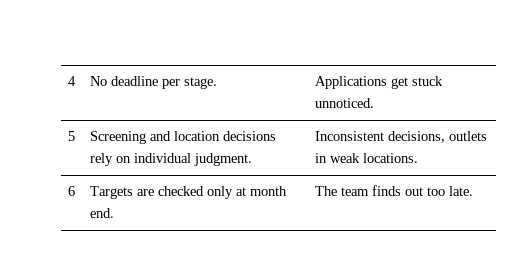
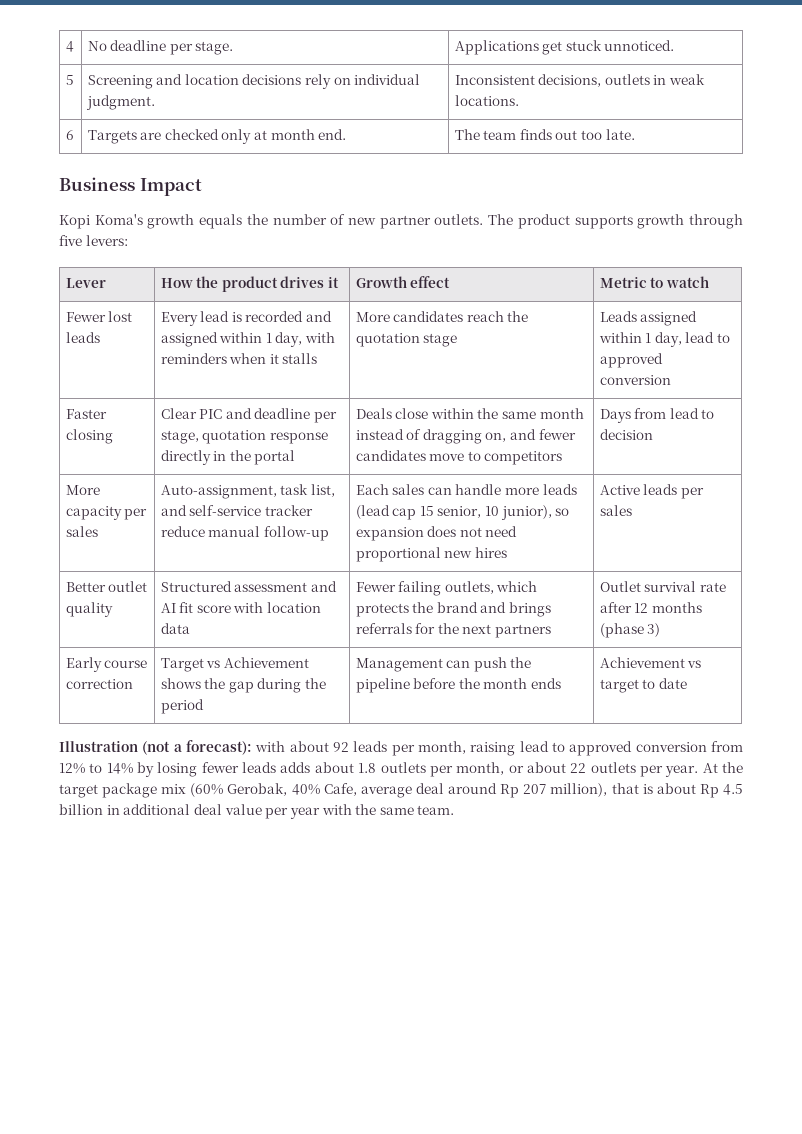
+ Business Impact
+ Kopi Koma's growth equals the number of new partner outlets. The product supports growth through five levers:
+ Lever | How the product drives it | Growth effect | Metric to watch
+ Fewer lost leads | Every lead is recorded and assigned within 1 day, with reminders when it stalls | More candidates reach the quotation stage | Leads assigned within 1 day, lead to approved conversion
+ Faster closing | Clear PIC and deadline per stage, quotation response directly in the portal | Deals close within the same month instead of dragging on, and fewer candidates move to competitors | Days from lead to decision
+ More capacity per sales | Auto-assignment, task list, and self-service tracker reduce manual follow-up | Each sales can handle more leads (lead cap 15 senior, 10 junior), so expansion does not need proportional new hires | Active leads per sales
+ Better outlet quality | Structured assessment and AI fit score with location data | Fewer failing outlets, which protects the brand and brings referrals for the next partners | Outlet survival rate after 12 months (phase 3)
+ Early course correction | Target vs Achievement shows the gap during the period | Management can push the pipeline before the month ends | Achievement vs target to date
+ Illustration (not a forecast): with about 92 leads per month, raising lead to approved conversion from 12% to 14% by losing fewer leads adds about 1.8 outlets per month, or about 22 outlets per year. At the target package mix (60% Gerobak, 40% Cafe, average deal around Rp 207 million), that is about Rp 4.5 billion in additional deal value per year with the same team.

